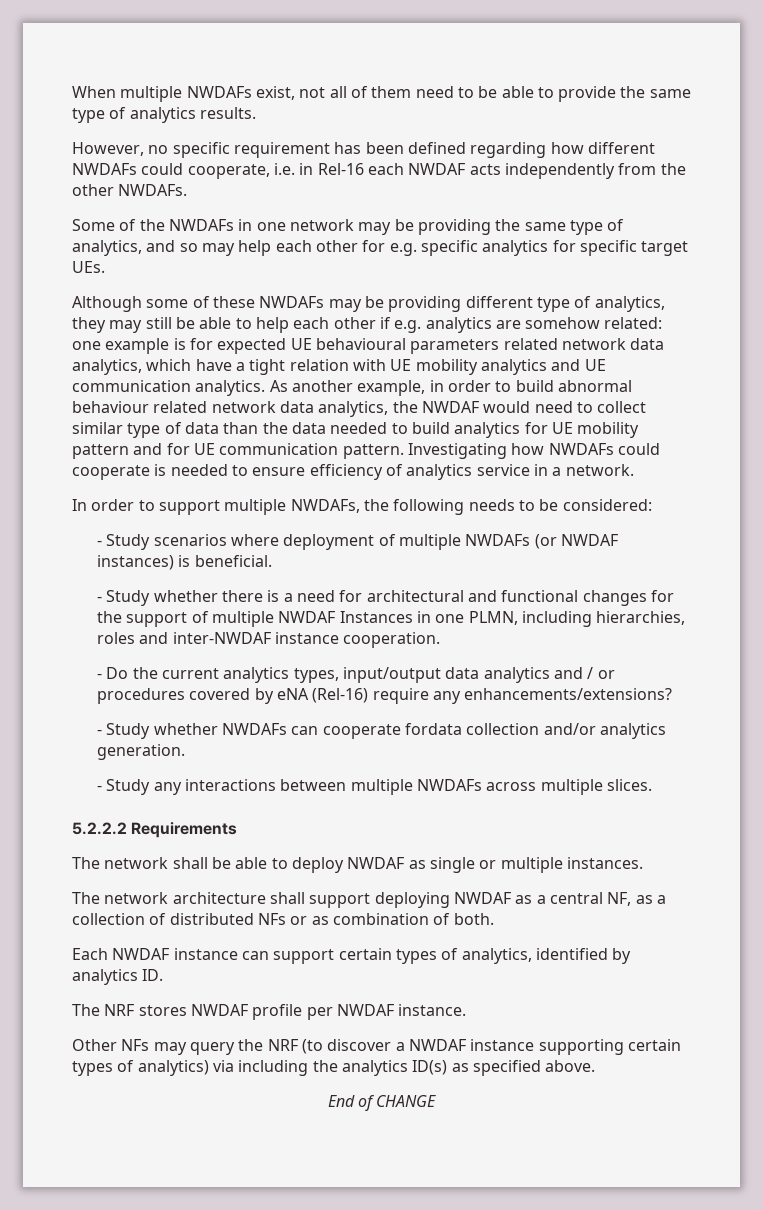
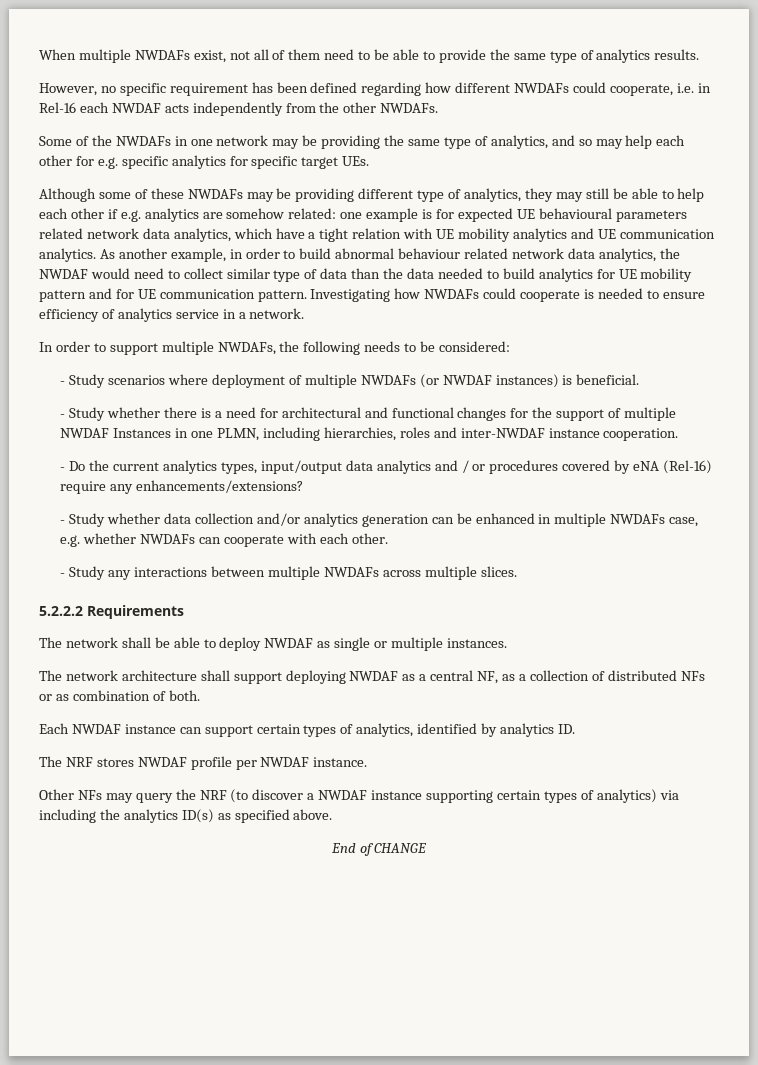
- - Study whether NWDAFs can cooperate fordata collection and/or analytics generation.
+ - Study whether data collection and/or analytics generation can be enhanced in multiple NWDAFs case, e.g. whether NWDAFs can cooperate with each other.

